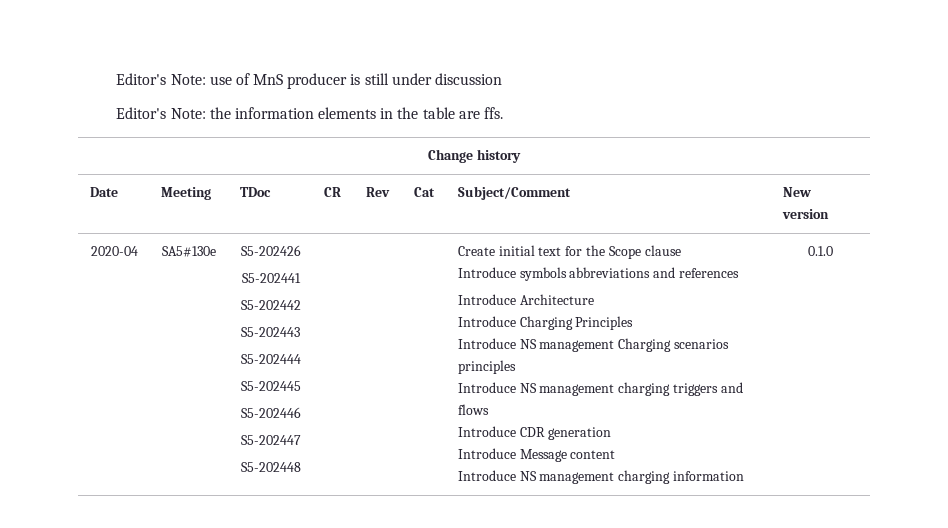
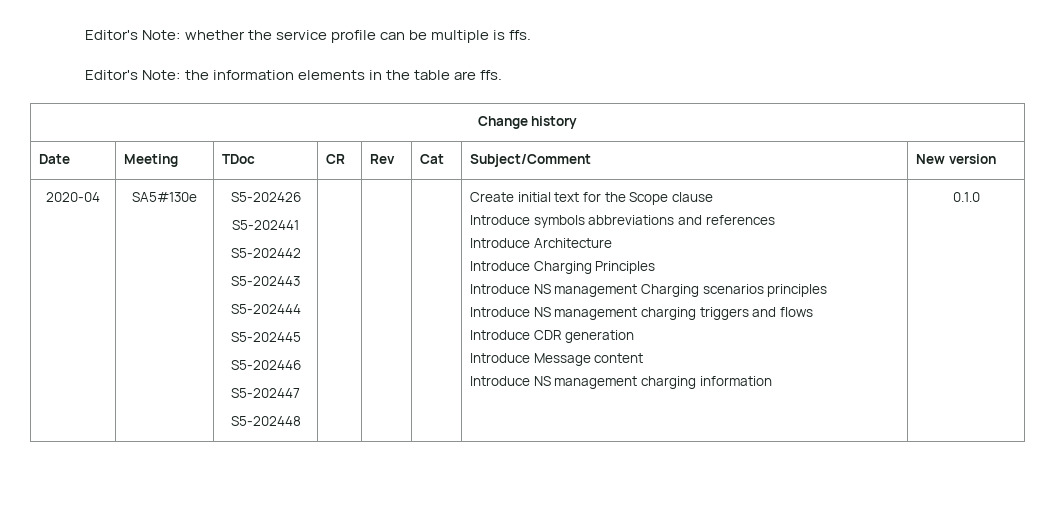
- Editor's Note: use of MnS producer is still under discussion
+ Editor's Note: whether the service profile can be multiple is ffs.

